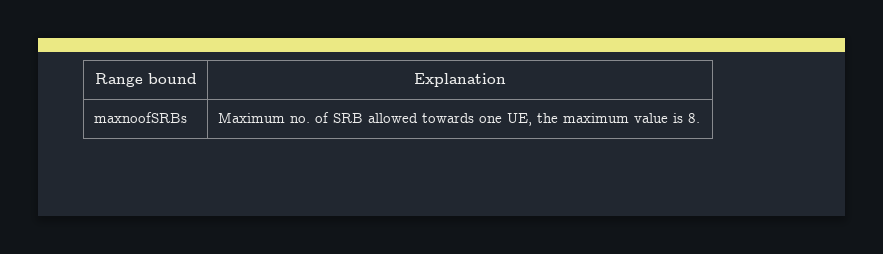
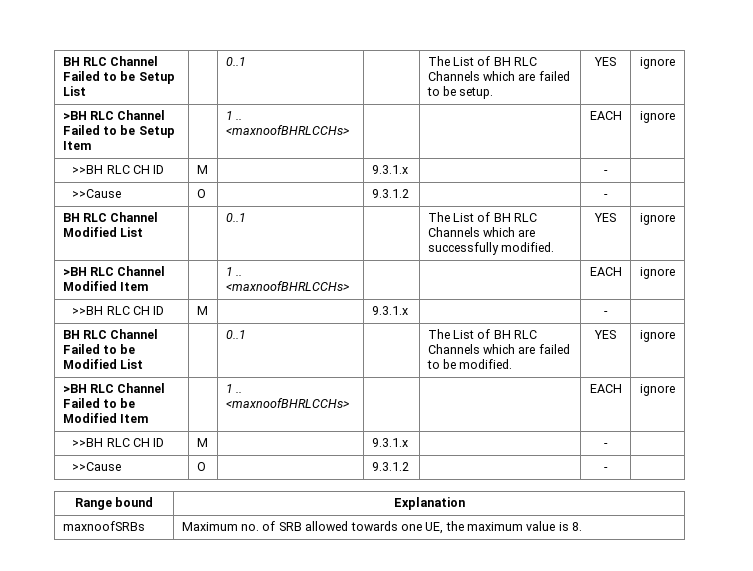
+ BH RLC Channel Failed to be Setup List | | 0..1 | | The List of BH RLC Channels which are failed to be setup. | YES | ignore
+ >BH RLC Channel Failed to be Setup Item | | 1 .. <maxnoofBHRLCCHs> | | | EACH | ignore
+ >>BH RLC CH ID | M | | 9.3.1.x | | - |
+ >>Cause | O | | 9.3.1.2 | | - |
+ BH RLC Channel Modified List | | 0..1 | | The List of BH RLC Channels which are successfully modified. | YES | ignore
+ >BH RLC Channel Modified Item | | 1 .. <maxnoofBHRLCCHs> | | | EACH | ignore
+ >>BH RLC CH ID | M | | 9.3.1.x | | - |
+ BH RLC Channel Failed to be Modified List | | 0..1 | | The List of BH RLC Channels which are failed to be modified. | YES | ignore
+ >BH RLC Channel Failed to be Modified Item | | 1 .. <maxnoofBHRLCCHs> | | | EACH | ignore
+ >>BH RLC CH ID | M | | 9.3.1.x | | - |
+ >>Cause | O | | 9.3.1.2 | | - |

